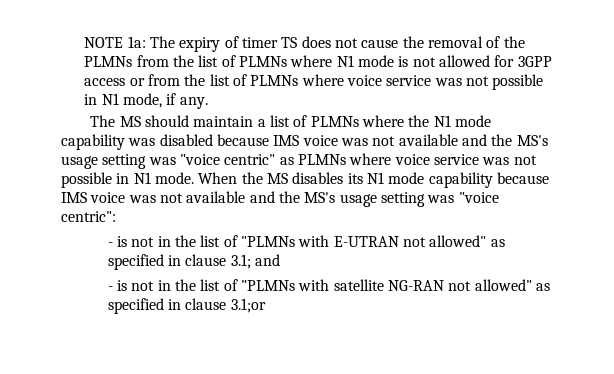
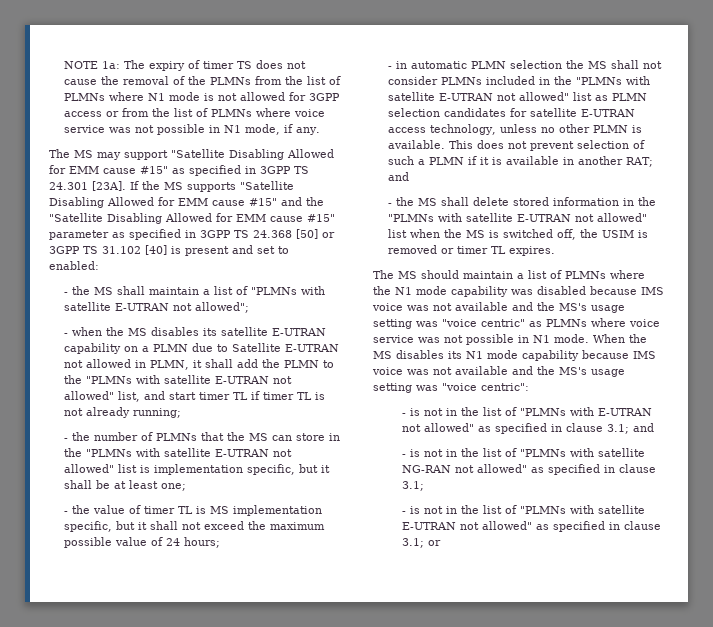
+ The MS may support "Satellite Disabling Allowed for EMM cause #15" as specified in 3GPP TS 24.301 [23A]. If the MS supports "Satellite Disabling Allowed for EMM cause #15" and the "Satellite Disabling Allowed for EMM cause #15" parameter as specified in 3GPP TS 24.368 [50] or 3GPP TS 31.102 [40] is present and set to enabled:
+ - the MS shall maintain a list of "PLMNs with satellite E-UTRAN not allowed";
+ - when the MS disables its satellite E-UTRAN capability on a PLMN due to Satellite E-UTRAN not allowed in PLMN, it shall add the PLMN to the "PLMNs with satellite E-UTRAN not allowed" list, and start timer TL if timer TL is not already running;
+ - the number of PLMNs that the MS can store in the "PLMNs with satellite E-UTRAN not allowed" list is implementation specific, but it shall be at least one;
+ - the value of timer TL is MS implementation specific, but it shall not exceed the maximum possible value of 24 hours;
+ - in automatic PLMN selection the MS shall not consider PLMNs included in the "PLMNs with satellite E-UTRAN not allowed" list as PLMN selection candidates for satellite E-UTRAN access technology, unless no other PLMN is available. This does not prevent selection of such a PLMN if it is available in another RAT; and
+ - the MS shall delete stored information in the "PLMNs with satellite E-UTRAN not allowed" list when the MS is switched off, the USIM is removed or timer TL expires.
- - is not in the list of "PLMNs with satellite NG-RAN not allowed" as specified in clause 3.1;or
+ - is not in the list of "PLMNs with satellite NG-RAN not allowed" as specified in clause 3.1;
+ - is not in the list of "PLMNs with satellite E-UTRAN not allowed" as specified in clause 3.1; or

